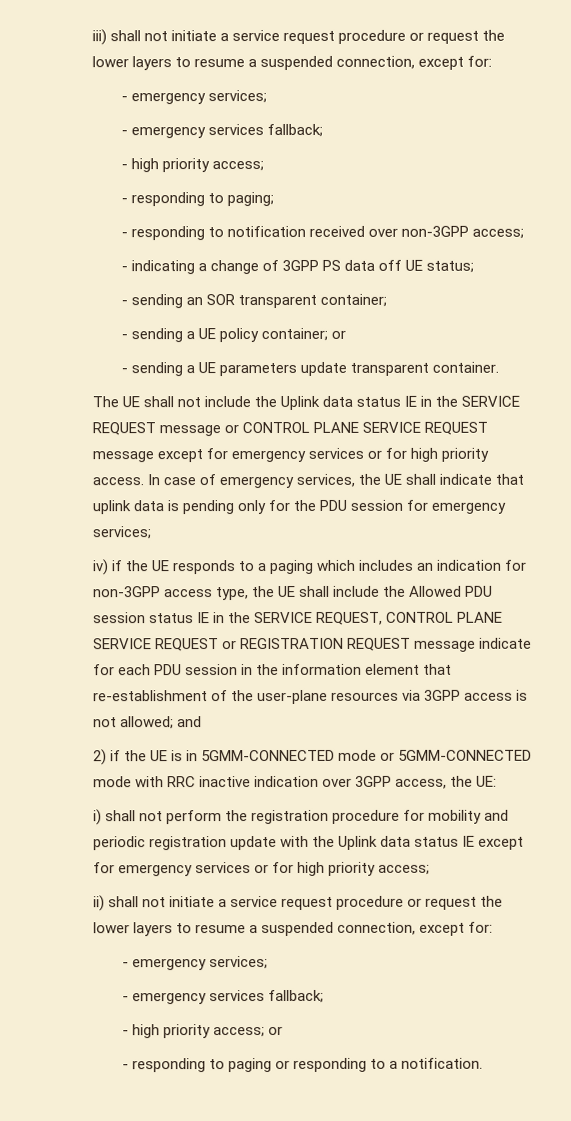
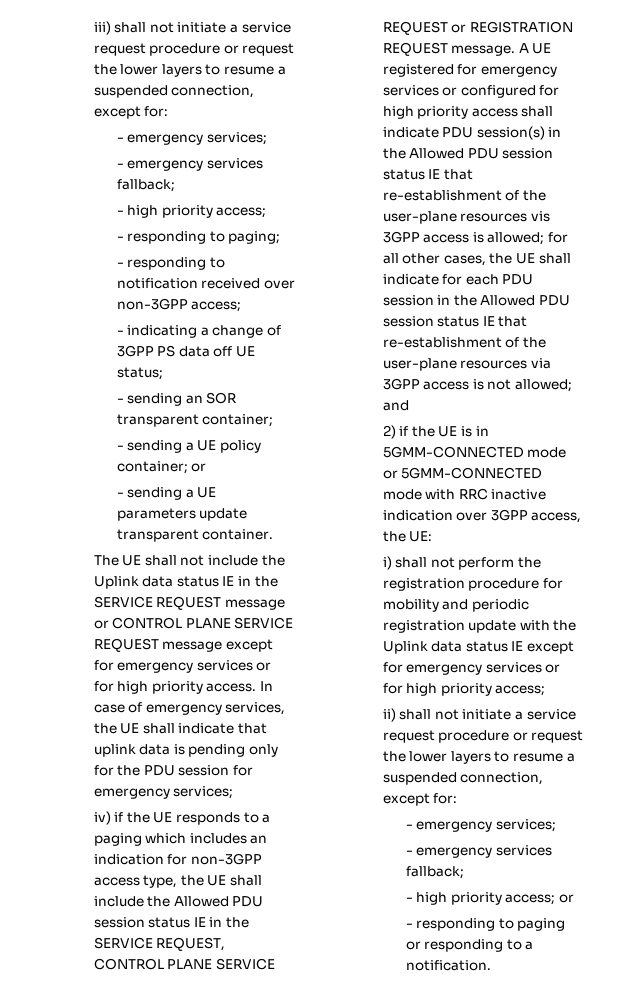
- iv) if the UE responds to a paging which includes an indication for non-3GPP access type, the UE shall include the Allowed PDU session status IE in the SERVICE REQUEST, CONTROL PLANE SERVICE REQUEST or REGISTRATION REQUEST message indicate for each PDU session in the information element that re-establishment of the user-plane resources via 3GPP access is not allowed; and
+ iv) if the UE responds to a paging which includes an indication for non-3GPP access type, the UE shall include the Allowed PDU session status IE in the SERVICE REQUEST, CONTROL PLANE SERVICE REQUEST or REGISTRATION REQUEST message. A UE registered for emergency services or configured for high priority access shall indicate PDU session(s) in the Allowed PDU session status IE that re-establishment of the user-plane resources vis 3GPP access is allowed; for all other cases, the UE shall indicate for each PDU session in the Allowed PDU session status IE that re-establishment of the user-plane resources via 3GPP access is not allowed; and

